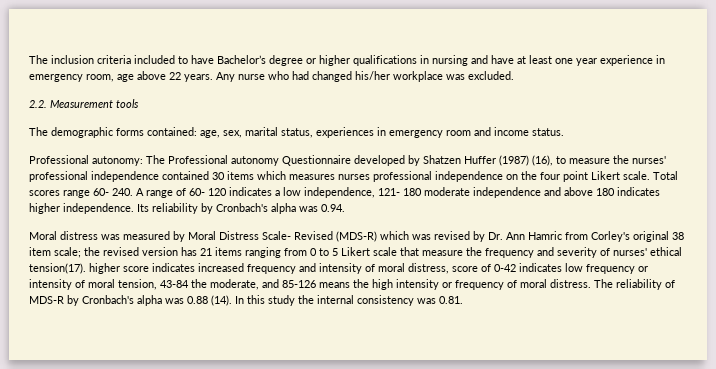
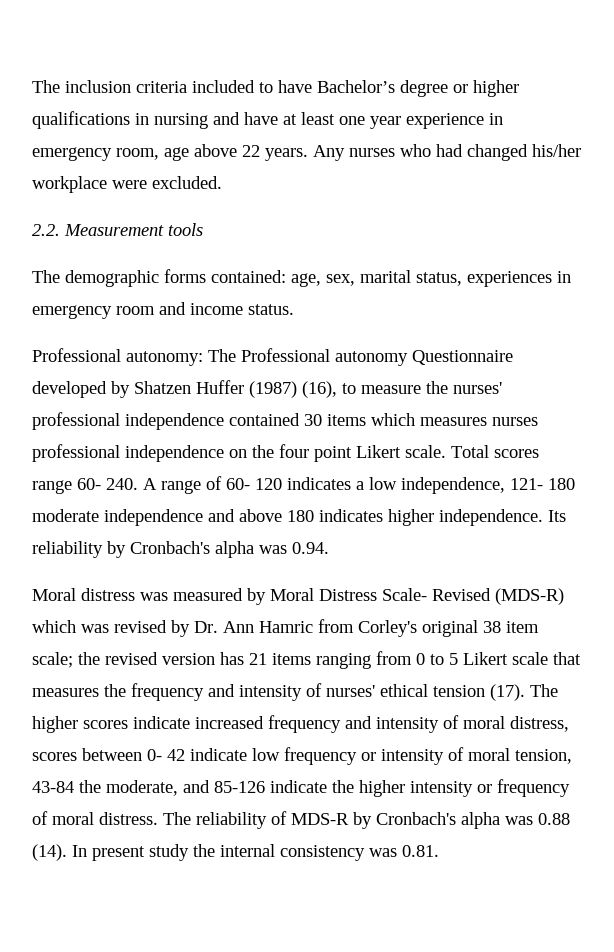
- Any nurse who had changed his/her workplace was excluded.
+ Any nurses who had changed his/her workplace were excluded.
- the revised version has 21 items ranging from 0 to 5 Likert scale that measure the frequency and severity of nurses' ethical tension(17). higher score indicates increased frequency and intensity of moral distress, score of 0-42 indicates low frequency or intensity of moral tension, 43-84 the moderate, and 85-126 means the high intensity or frequency of moral distress.
+ the revised version has 21 items ranging from 0 to 5 Likert scale that measures the frequency and intensity of nurses' ethical tension (17). The higher scores indicate increased frequency and intensity of moral distress, scores between 0- 42 indicate low frequency or intensity of moral tension, 43-84 the moderate, and 85-126 indicate the higher intensity or frequency of moral distress.
- In this study the internal consistency was 0.81.
+ In present study the internal consistency was 0.81.

